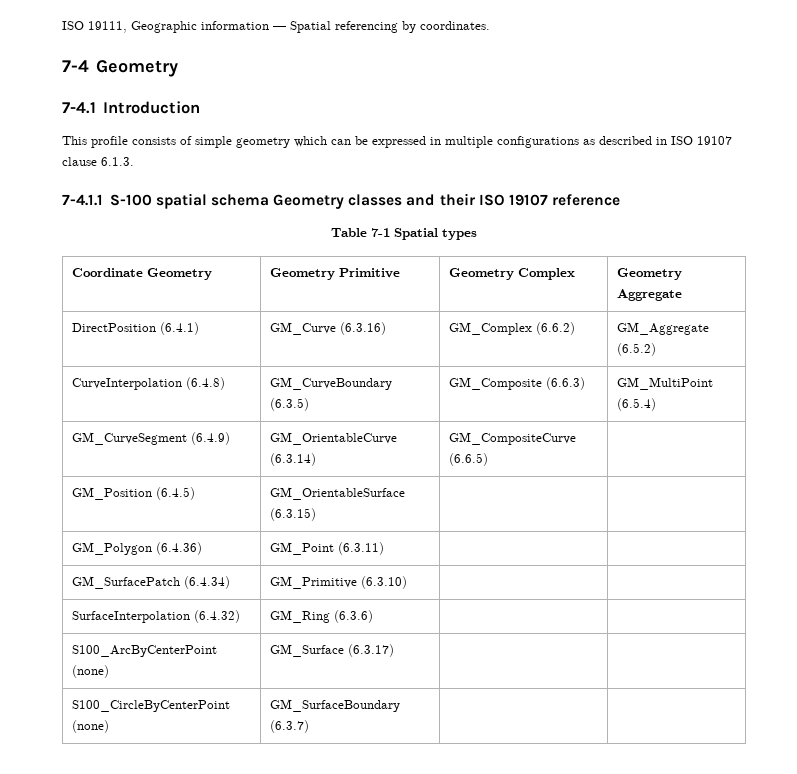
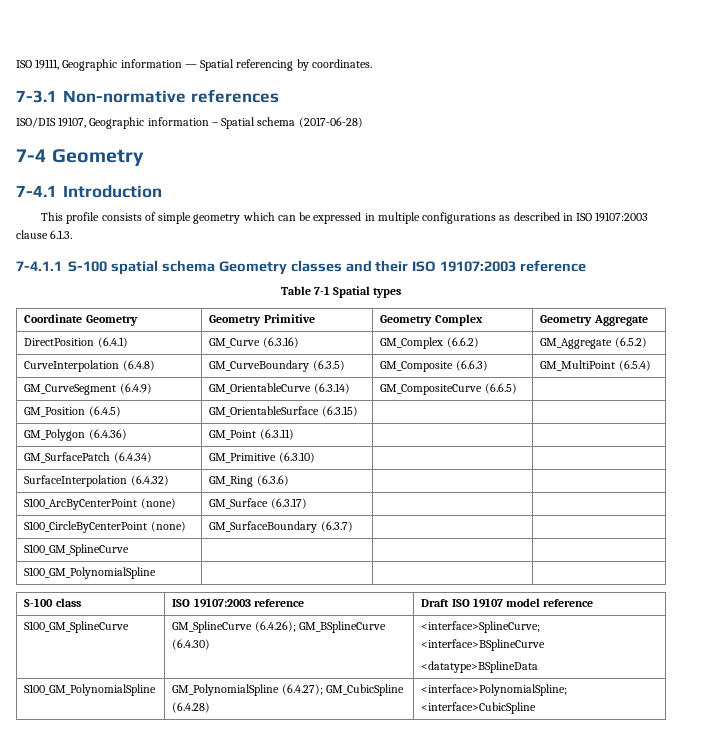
+ 7-3.1 Non-normative references
+ ISO/DIS 19107, Geographic information – Spatial schema (2017-06-28)
- This profile consists of simple geometry which can be expressed in multiple configurations as described in ISO 19107 clause 6.1.3.
+ This profile consists of simple geometry which can be expressed in multiple configurations as described in ISO 19107:2003 clause 6.1.3.
- 7-4.1.1 S-100 spatial schema Geometry classes and their ISO 19107 reference
+ 7-4.1.1 S-100 spatial schema Geometry classes and their ISO 19107:2003 reference
+ S100_GM_SplineCurve | | |
+ S100_GM_PolynomialSpline | | |
+ S-100 class | ISO 19107:2003 reference | Draft ISO 19107 model reference
+ S100_GM_SplineCurve | GM_SplineCurve (6.4.26); GM_BSplineCurve (6.4.30) | <interface>SplineCurve; <interface>BSplineCurve
+ <datatype>BSplineData
+ S100_GM_PolynomialSpline | GM_PolynomialSpline (6.4.27); GM_CubicSpline (6.4.28) | <interface>PolynomialSpline; <interface>CubicSpline

